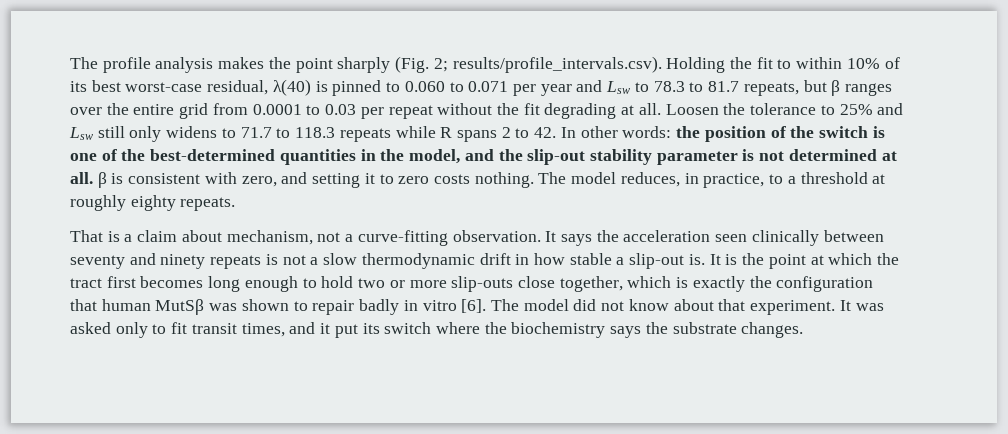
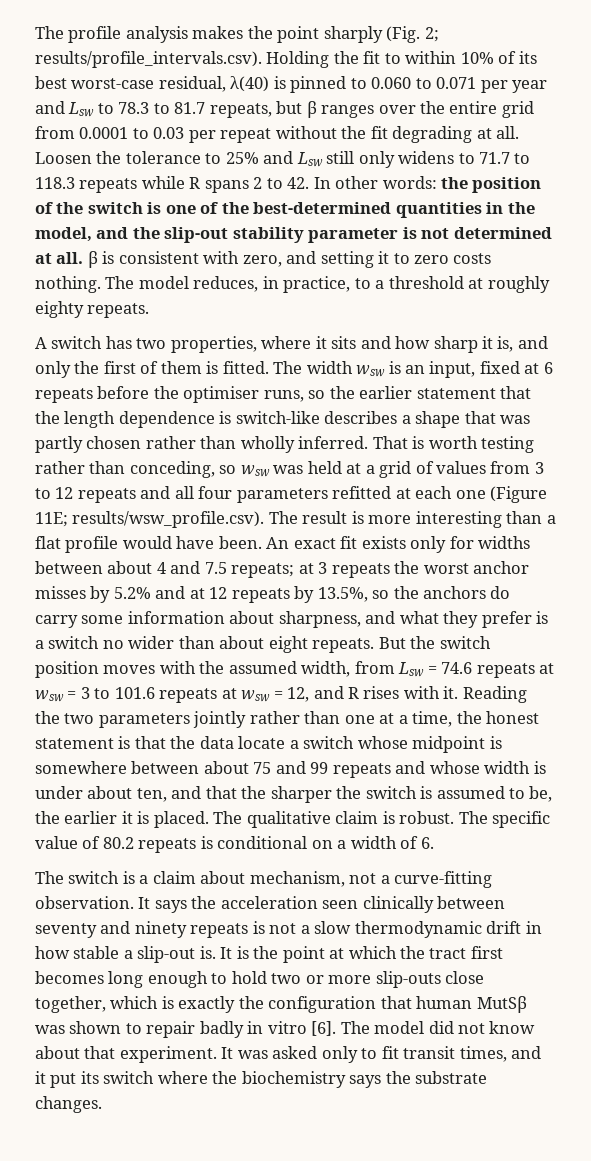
- That is a claim about mechanism, not a curve-fitting observation.
+ A switch has two properties, where it sits and how sharp it is, and only the first of them is fitted. The width wsw is an input, fixed at 6 repeats before the optimiser runs, so the earlier statement that the length dependence is switch-like describes a shape that was partly chosen rather than wholly inferred. That is worth testing rather than conceding, so wsw was held at a grid of values from 3 to 12 repeats and all four parameters refitted at each one (Figure 11E; results/wsw_profile.csv). The result is more interesting than a flat profile would have been. An exact fit exists only for widths between about 4 and 7.5 repeats; at 3 repeats the worst anchor misses by 5.2% and at 12 repeats by 13.5%, so the anchors do carry some information about sharpness, and what they prefer is a switch no wider than about eight repeats. But the switch position moves with the assumed width, from Lsw = 74.6 repeats at wsw = 3 to 101.6 repeats at wsw = 12, and R rises with it. Reading the two parameters jointly rather than one at a time, the honest statement is that the data locate a switch whose midpoint is somewhere between about 75 and 99 repeats and whose width is under about ten, and that the sharper the switch is assumed to be, the earlier it is placed. The qualitative claim is robust. The specific value of 80.2 repeats is conditional on a width of 6.
+ The switch is a claim about mechanism, not a curve-fitting observation.

